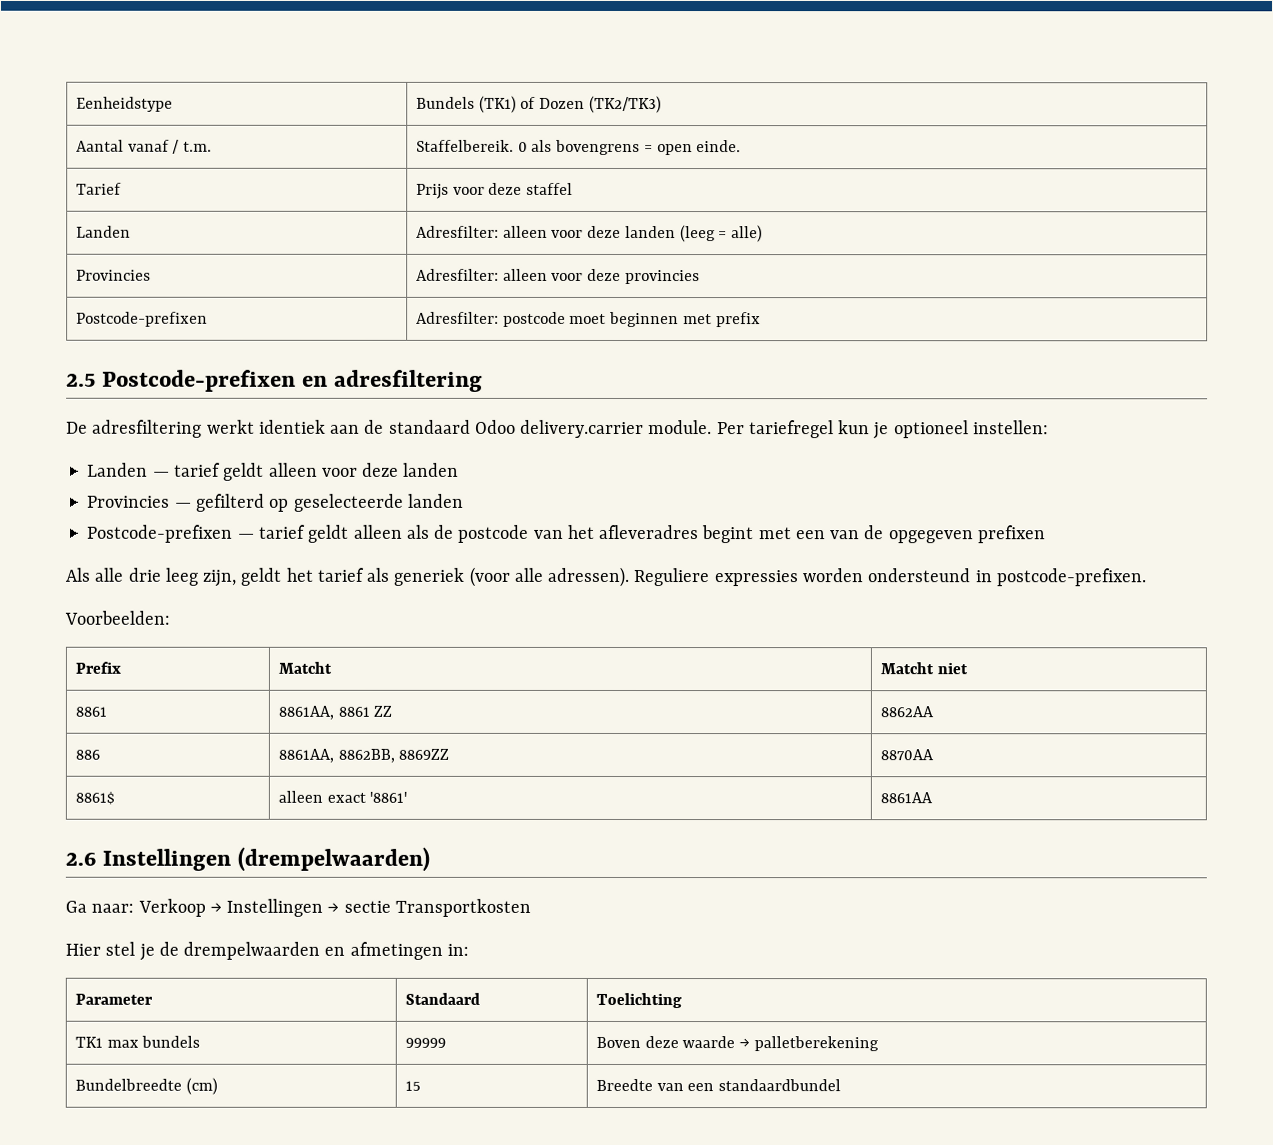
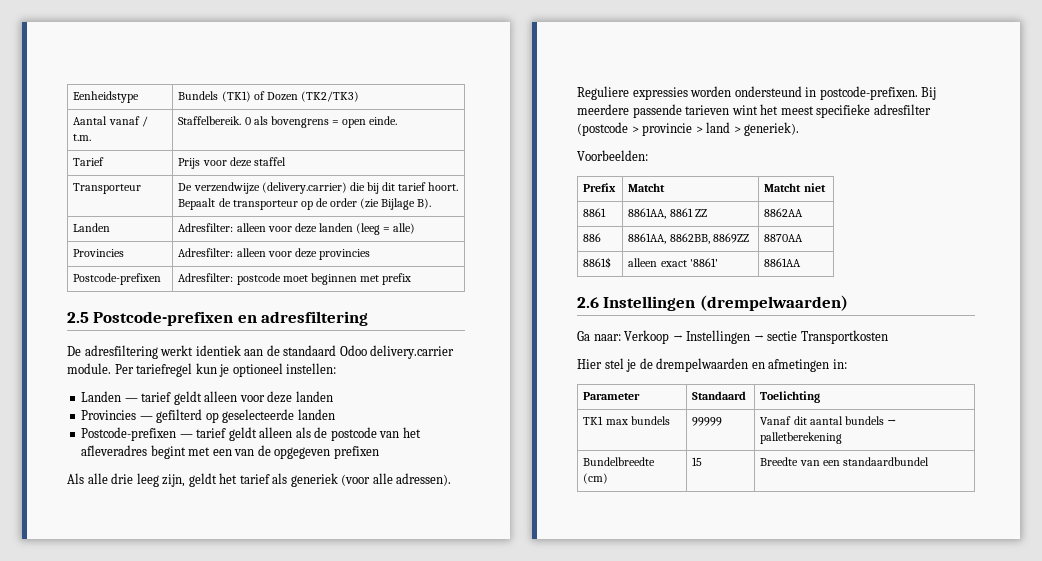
+ Transporteur | De verzendwijze (delivery.carrier) die bij dit tarief hoort. Bepaalt de transporteur op de order (zie Bijlage B).
+ Bij meerdere passende tarieven wint het meest specifieke adresfilter (postcode > provincie > land > generiek).
- TK1 max bundels | 99999 | Boven deze waarde → palletberekening
+ TK1 max bundels | 99999 | Vanaf dit aantal bundels → palletberekening

